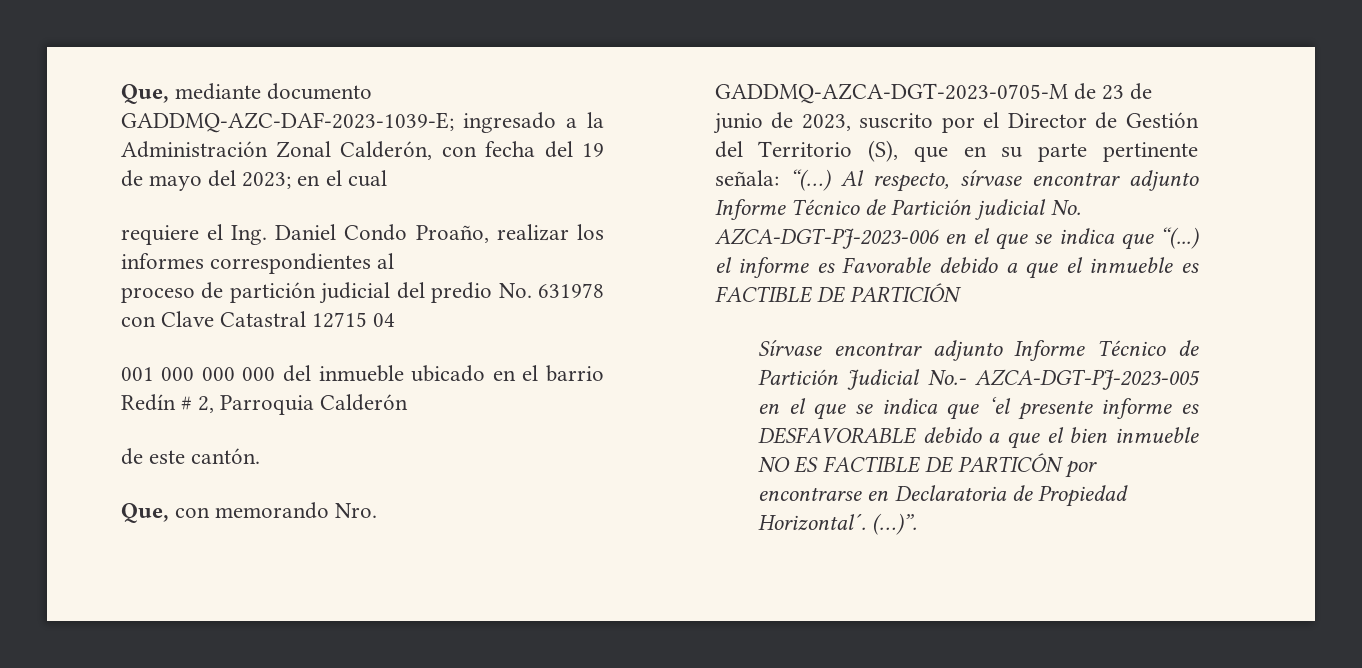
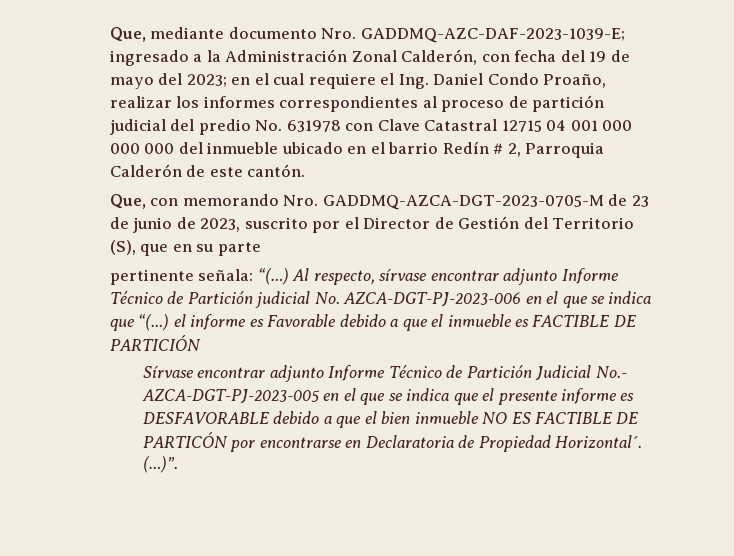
- Que, mediante documento GADDMQ-AZC-DAF-2023-1039-E;
+ Que, mediante documento Nro. GADDMQ-AZC-DAF-2023-1039-E;
- en el cual
- requiere el Ing. Daniel Condo Proaño, realizar los informes correspondientes al
- proceso de partición judicial del predio No. 631978 con Clave Catastral 12715 04
- 001 000 000 000 del inmueble ubicado en el barrio Redín # 2, Parroquia Calderón
- de este cantón.
+ en el cual requiere el Ing. Daniel Condo Proaño, realizar los informes correspondientes al proceso de partición judicial del predio No. 631978 con Clave Catastral 12715 04 001 000 000 000 del inmueble ubicado en el barrio Redín # 2, Parroquia Calderón de este cantón.
- Que, con memorando Nro. GADDMQ-AZCA-DGT-2023-0705-M de 23 de junio de 2023, suscrito por el Director de Gestión del Territorio (S), que en su parte pertinente señala: “(…)
+ Que, con memorando Nro. GADDMQ-AZCA-DGT-2023-0705-M de 23 de junio de 2023, suscrito por el Director de Gestión del Territorio (S), que en su parte
+ pertinente señala: “(…)
- Sírvase encontrar adjunto Informe Técnico de Partición Judicial No.- AZCA-DGT-PJ-2023-005 en el que se indica que ‘el presente informe es DESFAVORABLE debido a que el bien inmueble NO ES FACTIBLE DE PARTICÓN por encontrarse en Declaratoria de Propiedad Horizontal´.
+ Sírvase encontrar adjunto Informe Técnico de Partición Judicial No.- AZCA-DGT-PJ-2023-005 en el que se indica que el presente informe es DESFAVORABLE debido a que el bien inmueble NO ES FACTIBLE DE PARTICÓN por encontrarse en Declaratoria de Propiedad Horizontal´.

